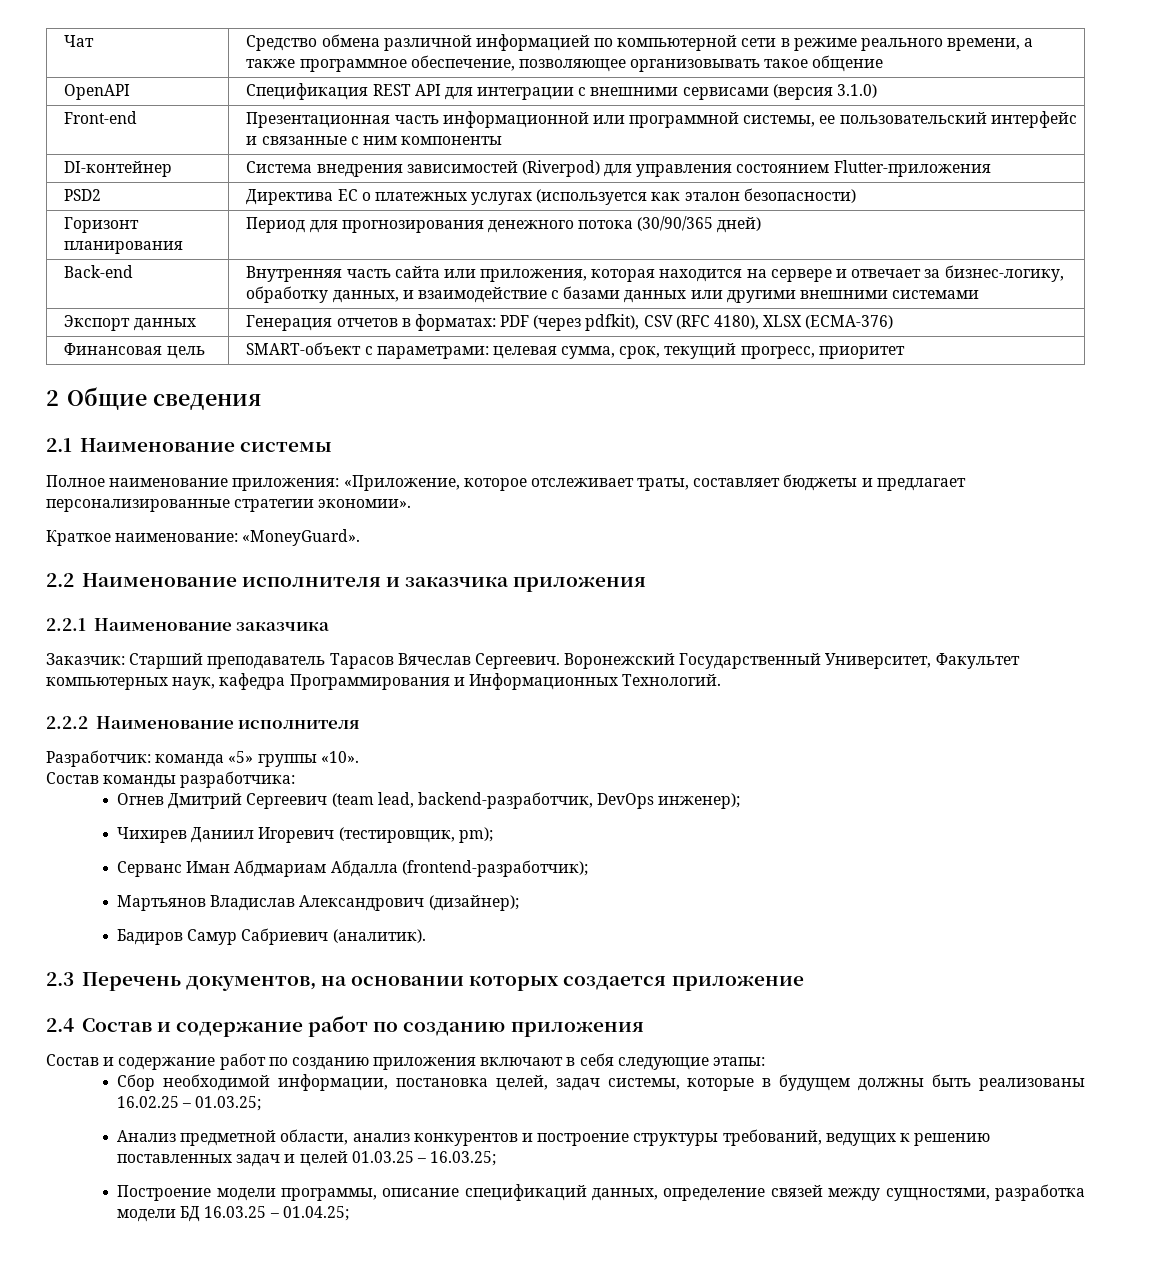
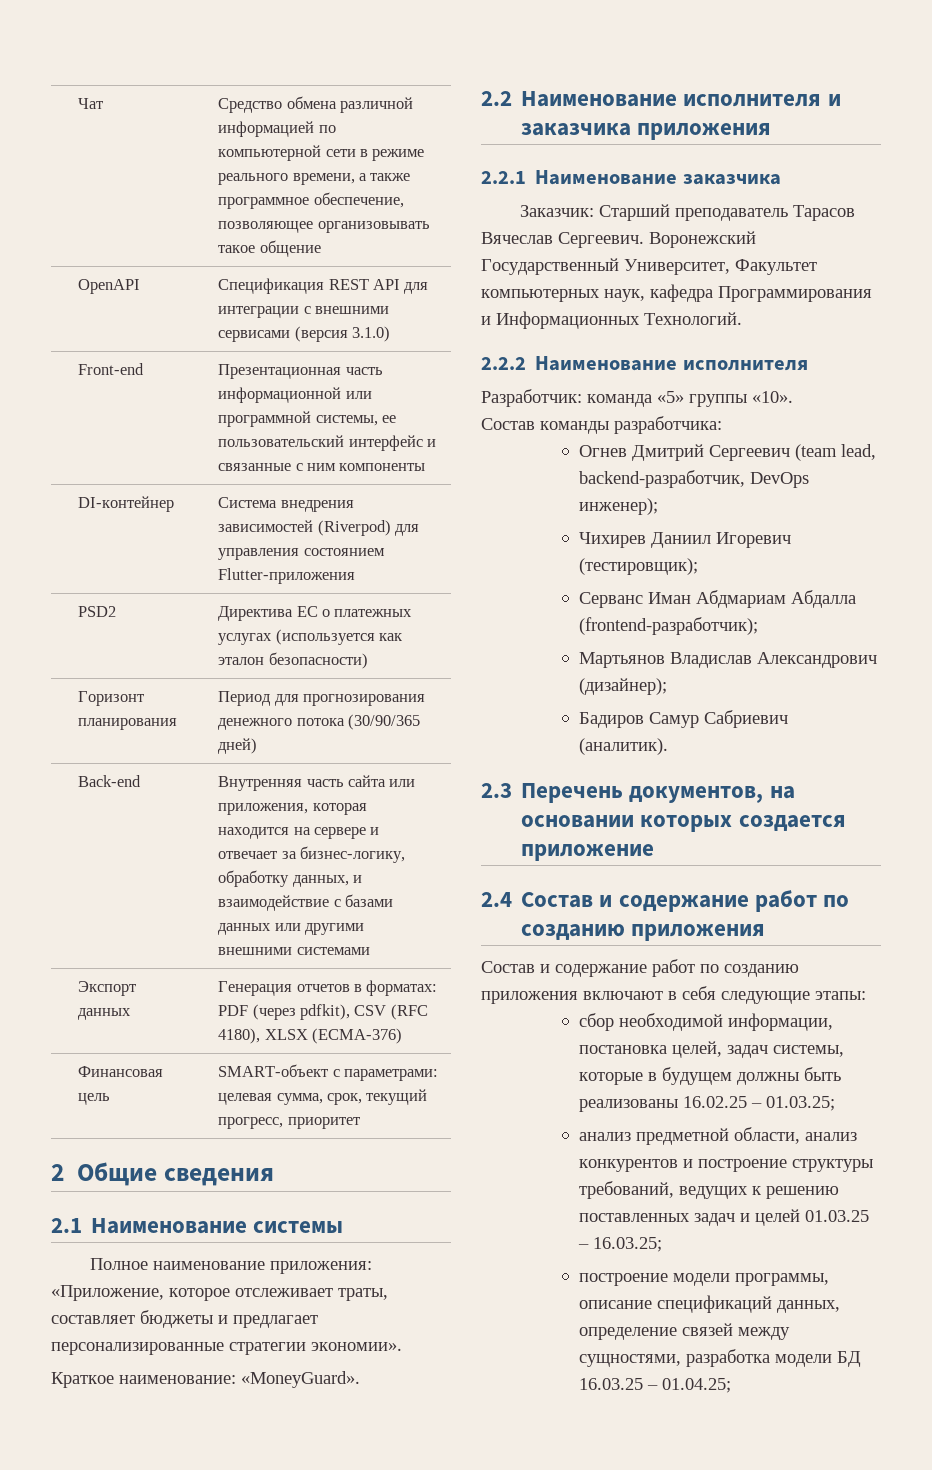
- Чихирев Даниил Игоревич (тестировщик, pm);
+ Чихирев Даниил Игоревич (тестировщик);
- Сбор необходимой информации, постановка целей, задач системы, которые в будущем должны быть реализованы 16.02.25 – 01.03.25;
+ сбор необходимой информации, постановка целей, задач системы, которые в будущем должны быть реализованы 16.02.25 – 01.03.25;
- Анализ предметной области, анализ конкурентов и построение структуры требований, ведущих к решению поставленных задач и целей 01.03.25 – 16.03.25;
+ анализ предметной области, анализ конкурентов и построение структуры требований, ведущих к решению поставленных задач и целей 01.03.25 – 16.03.25;
- Построение модели программы, описание спецификаций данных, определение связей между сущностями, разработка модели БД 16.03.25 – 01.04.25;
+ построение модели программы, описание спецификаций данных, определение связей между сущностями, разработка модели БД 16.03.25 – 01.04.25;

